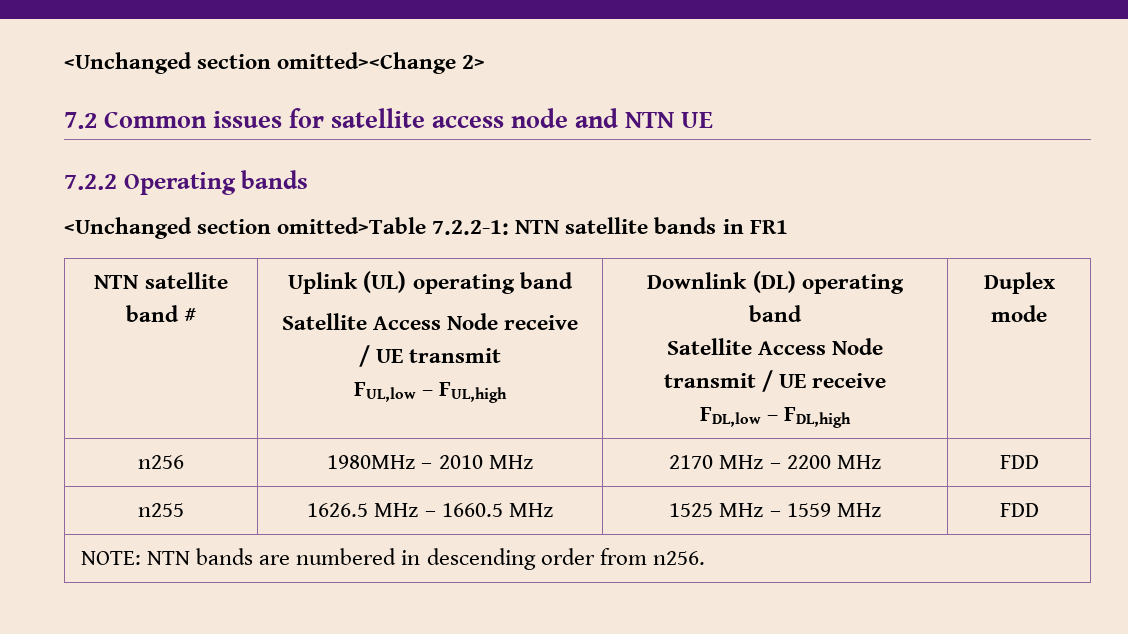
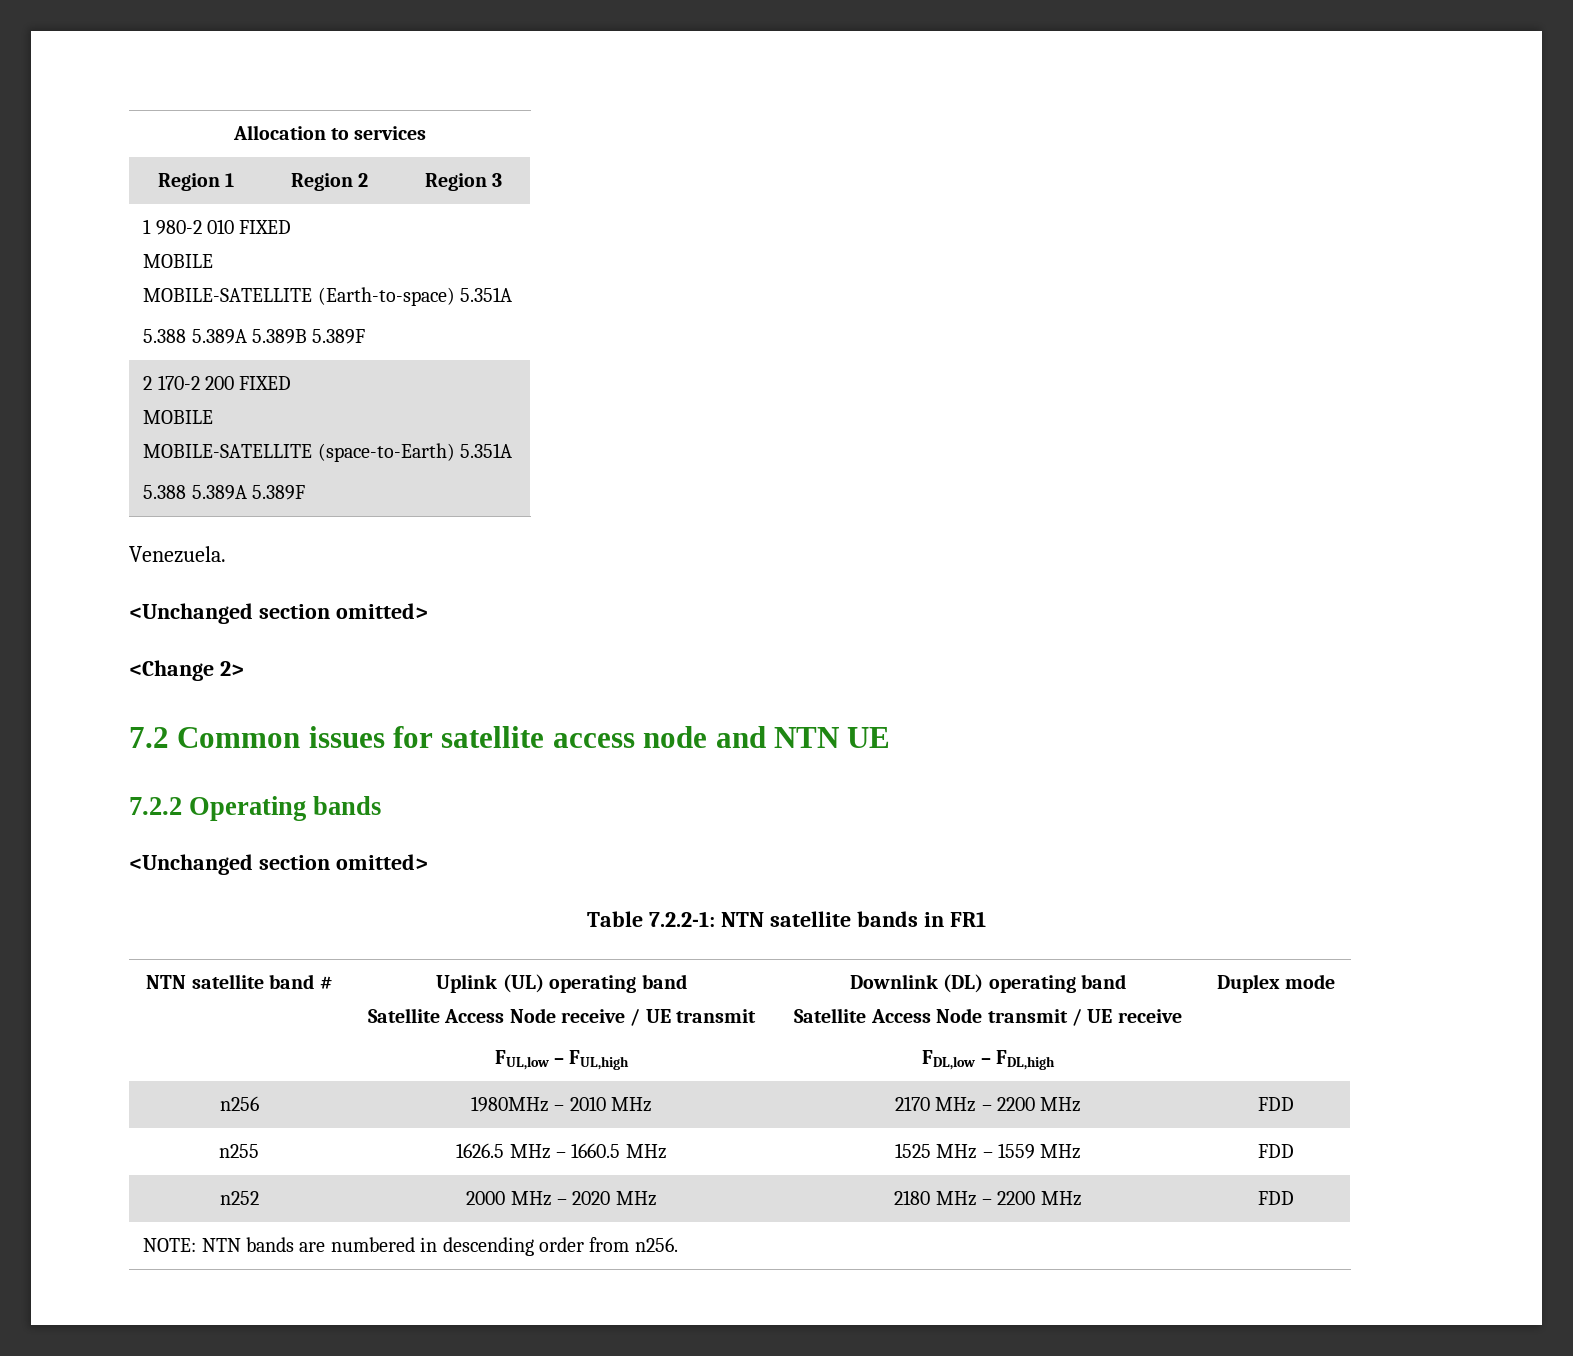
- <Unchanged section omitted><Change 2>
+ Allocation to services
+ Region 1 | Region 2 | Region 3
+ 1 980-2 010 FIXED
+ MOBILE
+ MOBILE-SATELLITE (Earth-to-space) 5.351A
+ 5.388 5.389A 5.389B 5.389F
+ 2 170-2 200 FIXED
+ MOBILE
+ MOBILE-SATELLITE (space-to-Earth) 5.351A
+ 5.388 5.389A 5.389F
+ Venezuela.
+ <Unchanged section omitted>
+ <Change 2>
  7.2.2 Operating bands
- <Unchanged section omitted>Table 7.2.2-1: NTN satellite bands in FR1
+ <Unchanged section omitted>
+ Table 7.2.2-1: NTN satellite bands in FR1
+ n252 | 2000 MHz – 2020 MHz | 2180 MHz – 2200 MHz | FDD

